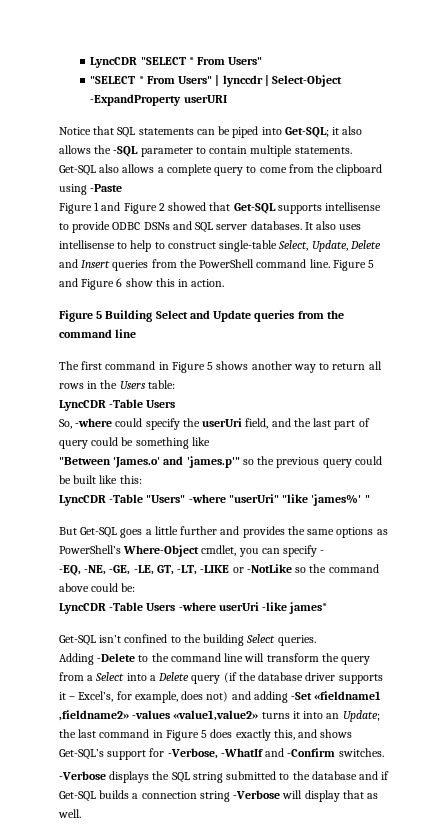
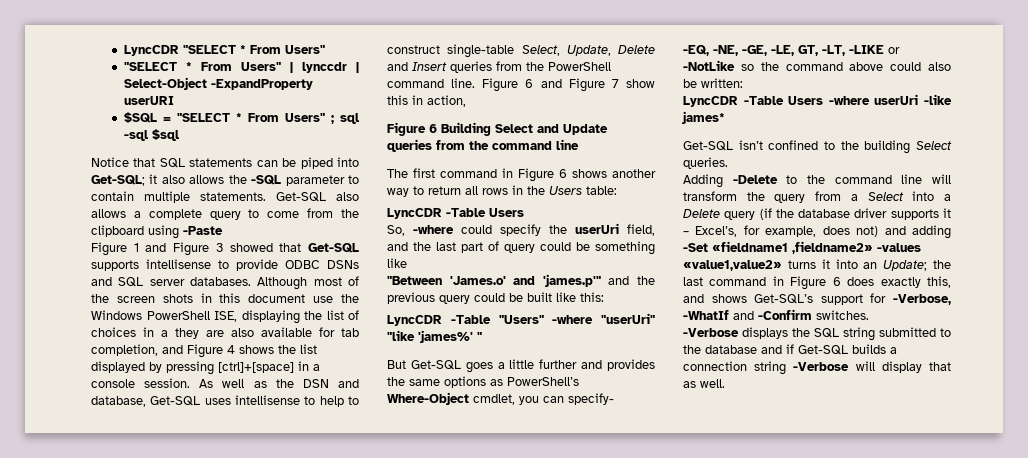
+ $SQL = "SELECT * From Users" ; sql -sql $sql
- Figure 1 and Figure 2 showed that Get-SQL supports intellisense to provide ODBC DSNs and SQL server databases.
+ Figure 1 and Figure 3 showed that Get-SQL supports intellisense to provide ODBC DSNs and SQL server databases.
- It also uses intellisense to help to construct single-table Select, Update, Delete and Insert queries from the PowerShell command line.
+ Although most of the screen shots in this document use the Windows PowerShell ISE, displaying the list of choices in a they are also available for tab completion, and Figure 4 shows the list displayed by pressing [ctrl]+[space] in a console session. As well as the DSN and database, Get-SQL uses intellisense to help to construct single-table Select, Update, Delete and Insert queries from the PowerShell command line.
- Figure 5 and Figure 6 show this in action.
- Figure 5 Building Select and Update queries from the command line
+ Figure 6 and Figure 7 show this in action,
+ Figure 6 Building Select and Update queries from the command line
- The first command in Figure 5 shows another way to return all rows in the Users table:
+ The first command in Figure 6 shows another way to return all rows in the Users table:
- "Between 'James.o' and 'james.p'" so the previous query could be built like this:
+ "Between 'James.o' and 'james.p'" and the previous query could be built like this:
- But Get-SQL goes a little further and provides the same options as PowerShell’s Where-Object cmdlet, you can specify -
+ But Get-SQL goes a little further and provides the same options as PowerShell’s Where-Object cmdlet, you can specify-
- -EQ, -NE, -GE, -LE, GT, -LT, -LIKE or -NotLike so the command above could be:
+ -EQ, -NE, -GE, -LE, GT, -LT, -LIKE or -NotLike so the command above could also be written:
- Adding -Delete to the command line will transform the query from a Select into a Delete query (if the database driver supports it – Excel’s, for example, does not) and adding -Set «fieldname1 ,fieldname2» -values «value1,value2» turns it into an Update; the last command in Figure 5 does exactly this, and shows Get-SQL’s support for -Verbose, -WhatIf and -Confirm switches.
+ Adding -Delete to the command line will transform the query from a Select into a Delete query (if the database driver supports it – Excel’s, for example, does not) and adding -Set «fieldname1 ,fieldname2» -values «value1,value2» turns it into an Update; the last command in Figure 6 does exactly this, and shows Get-SQL’s support for -Verbose, -WhatIf and -Confirm switches.

